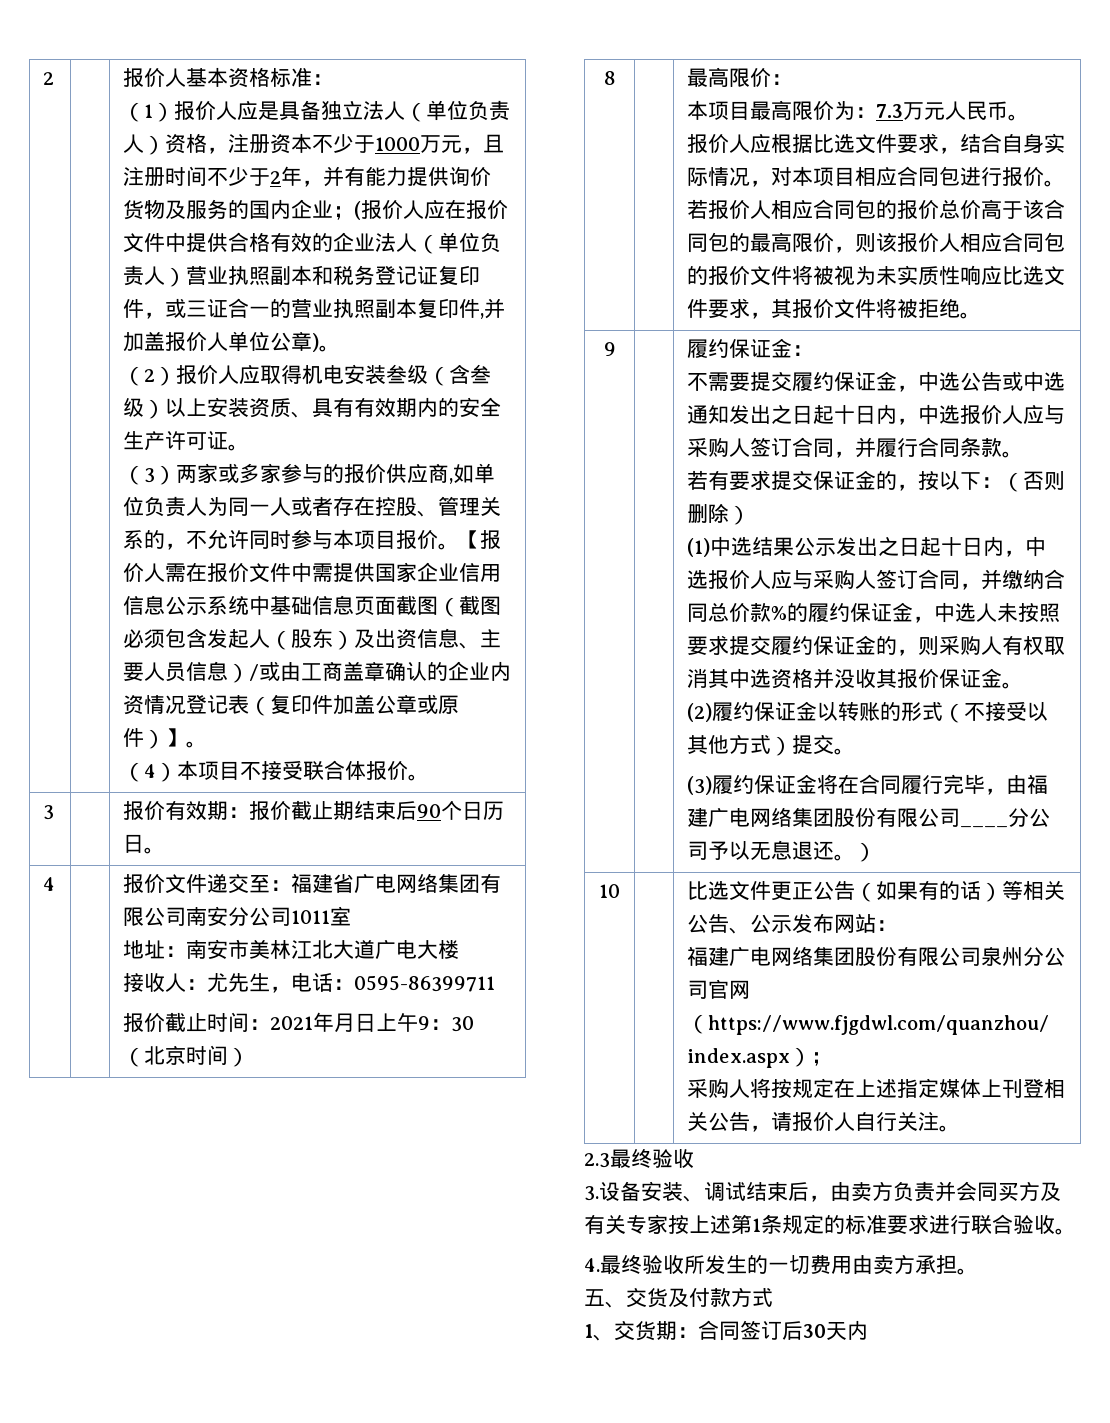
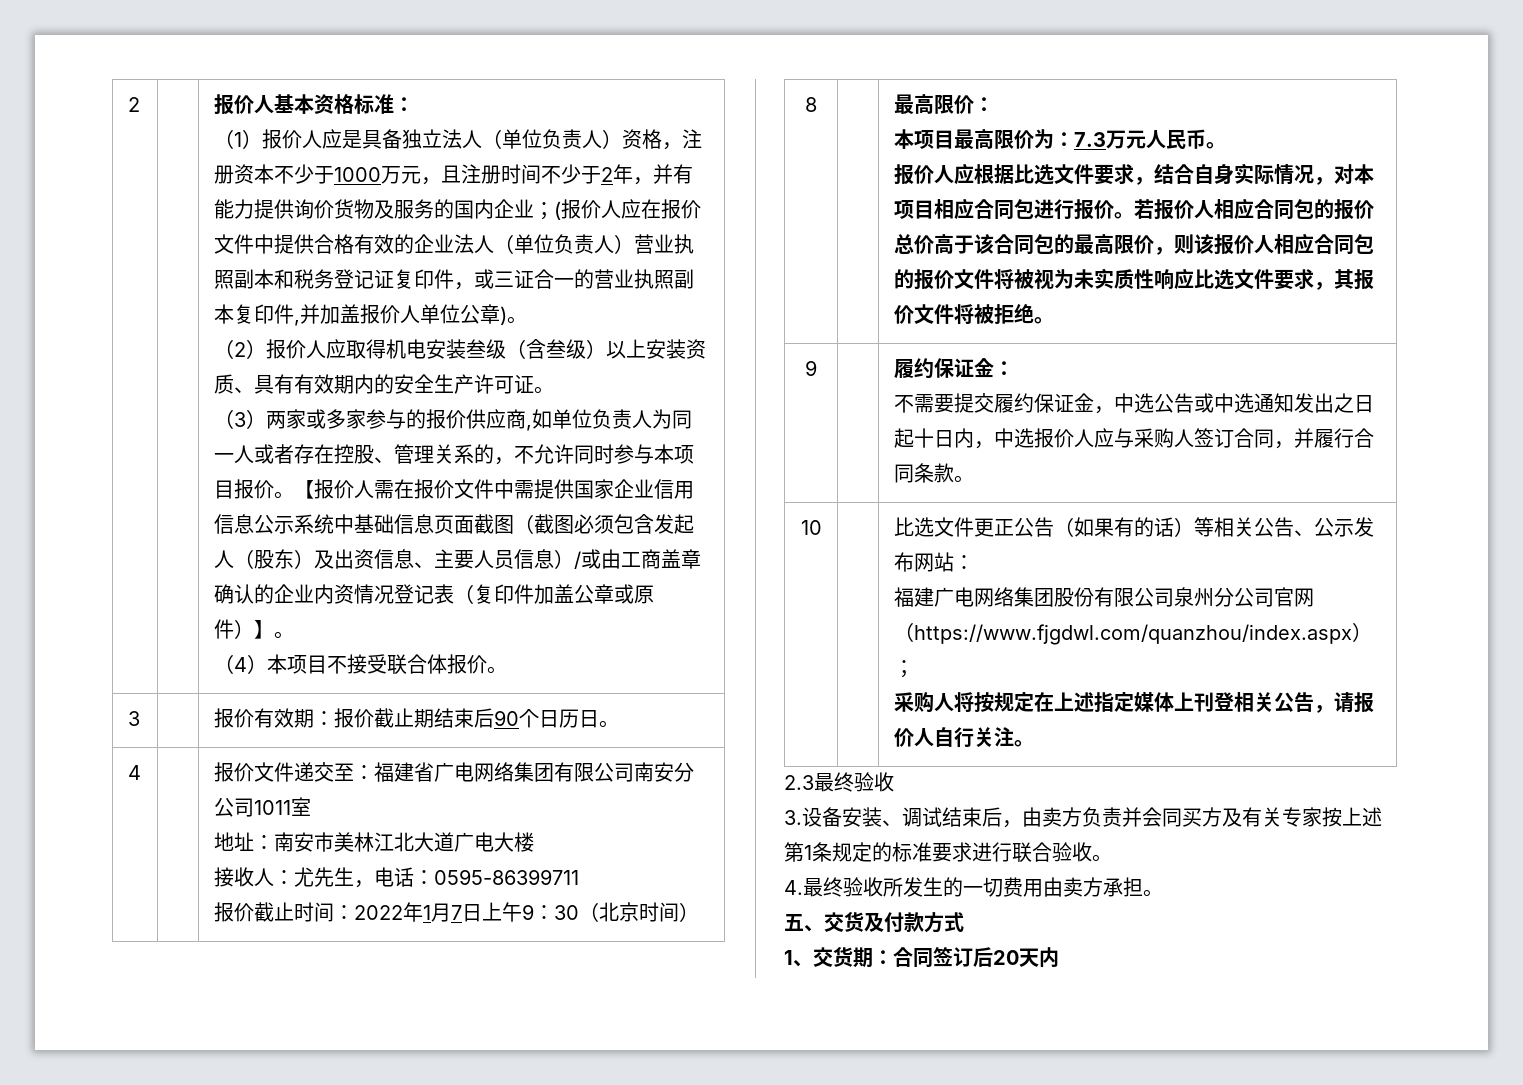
- 报价截止时间：2021年月日上午9：30（北京时间）
+ 报价截止时间：2022年1月7日上午9：30（北京时间）
- 若有要求提交保证金的，按以下：（否则删除）
- (1)中选结果公示发出之日起十日内，中选报价人应与采购人签订合同，并缴纳合同总价款%的履约保证金，中选人未按照要求提交履约保证金的，则采购人有权取消其中选资格并没收其报价保证金。
- (2)履约保证金以转账的形式（不接受以其他方式）提交。
- (3)履约保证金将在合同履行完毕，由福建广电网络集团股份有限公司____分公司予以无息退还。）
- 1、交货期：合同签订后30天内
+ 1、交货期：合同签订后20天内

